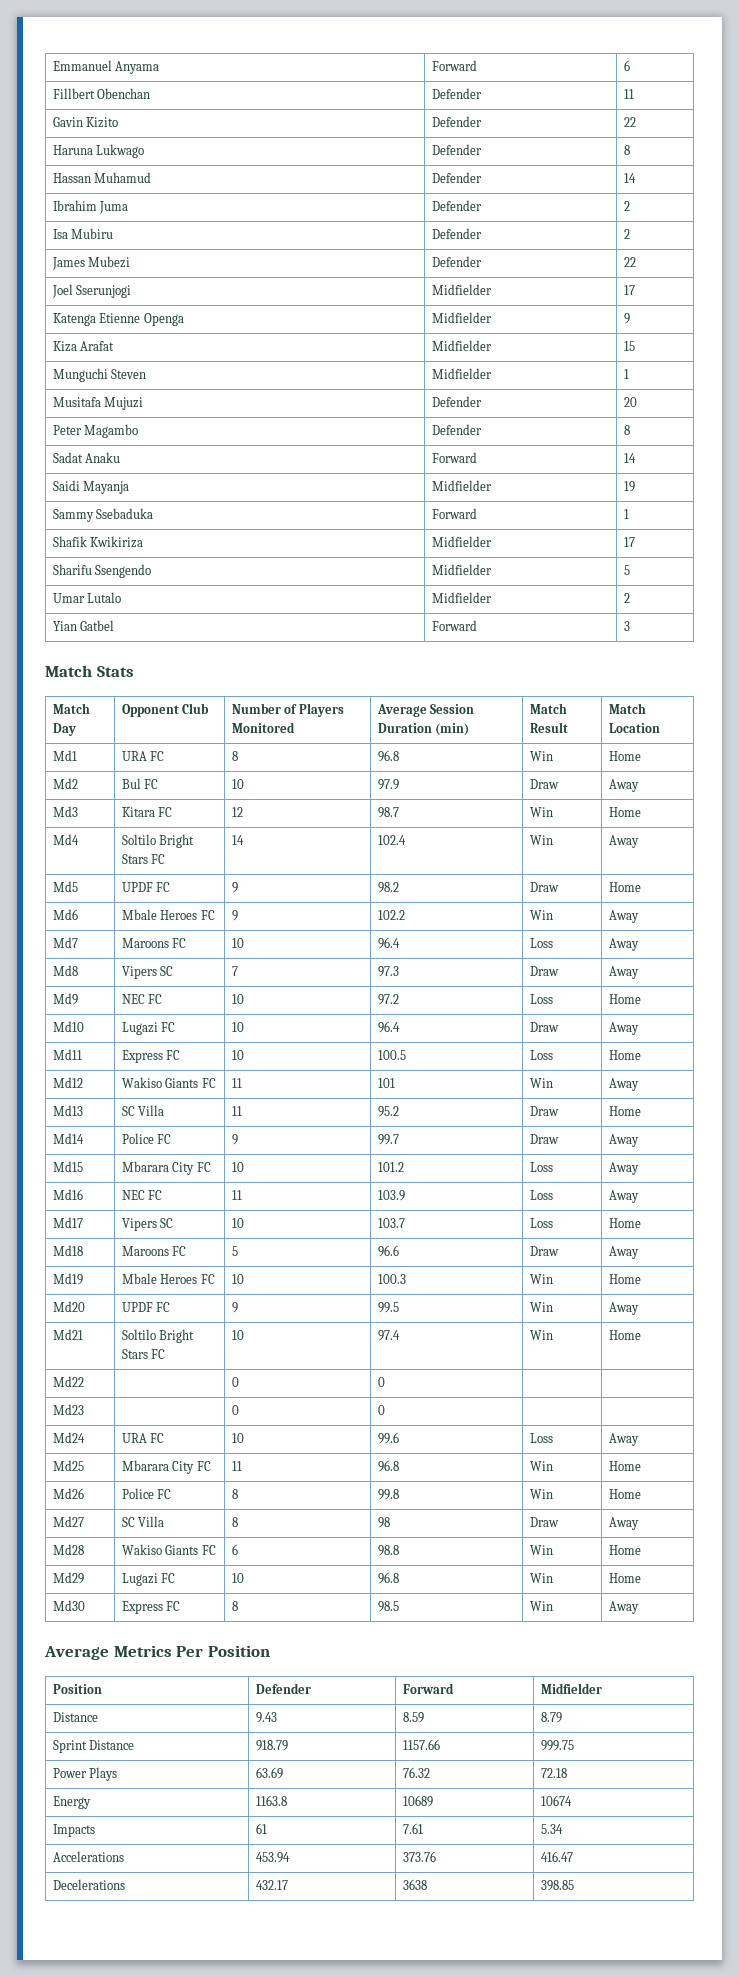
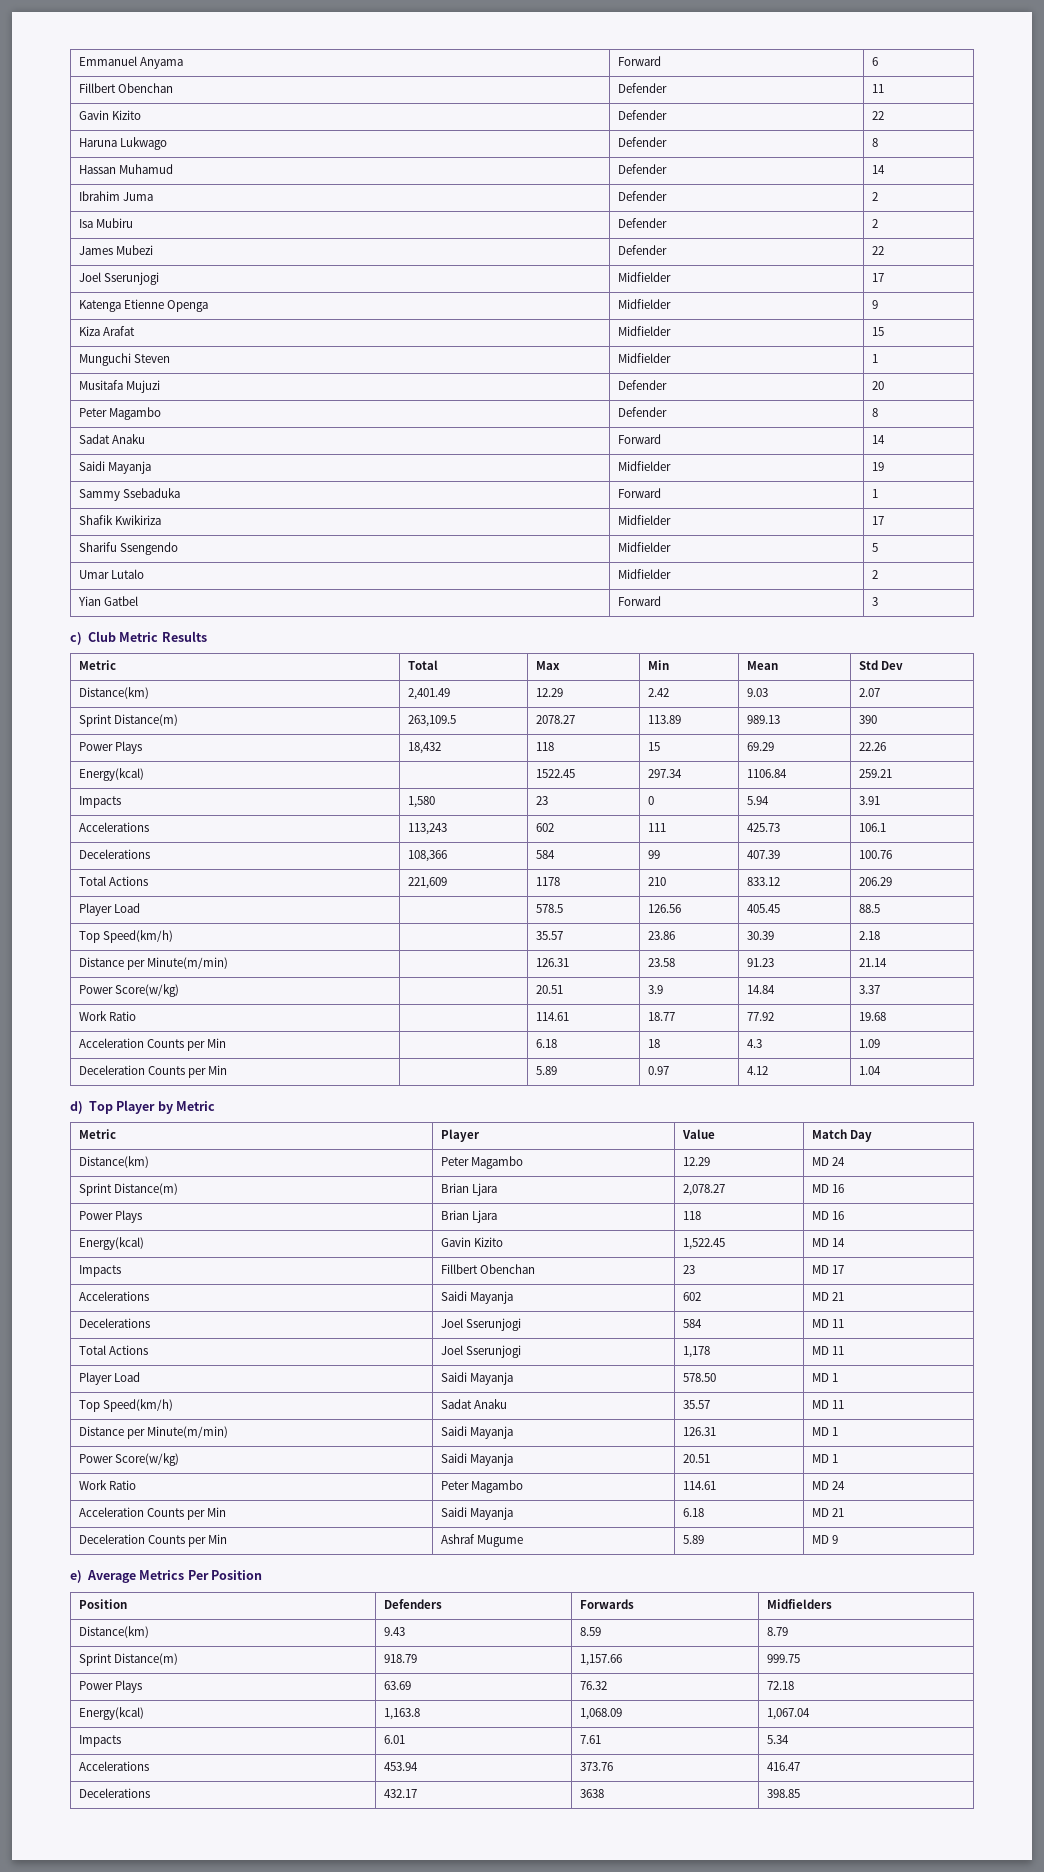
- Match Stats
- Match Day | Opponent Club | Number of Players Monitored | Average Session Duration (min) | Match Result | Match Location
- Md1 | URA FC | 8 | 96.8 | Win | Home
- Md2 | Bul FC | 10 | 97.9 | Draw | Away
- Md3 | Kitara FC | 12 | 98.7 | Win | Home
- Md4 | Soltilo Bright Stars FC | 14 | 102.4 | Win | Away
- Md5 | UPDF FC | 9 | 98.2 | Draw | Home
- Md6 | Mbale Heroes FC | 9 | 102.2 | Win | Away
- Md7 | Maroons FC | 10 | 96.4 | Loss | Away
- Md8 | Vipers SC | 7 | 97.3 | Draw | Away
- Md9 | NEC FC | 10 | 97.2 | Loss | Home
- Md10 | Lugazi FC | 10 | 96.4 | Draw | Away
- Md11 | Express FC | 10 | 100.5 | Loss | Home
- Md12 | Wakiso Giants FC | 11 | 101 | Win | Away
- Md13 | SC Villa | 11 | 95.2 | Draw | Home
- Md14 | Police FC | 9 | 99.7 | Draw | Away
- Md15 | Mbarara City FC | 10 | 101.2 | Loss | Away
- Md16 | NEC FC | 11 | 103.9 | Loss | Away
- Md17 | Vipers SC | 10 | 103.7 | Loss | Home
- Md18 | Maroons FC | 5 | 96.6 | Draw | Away
- Md19 | Mbale Heroes FC | 10 | 100.3 | Win | Home
- Md20 | UPDF FC | 9 | 99.5 | Win | Away
- Md21 | Soltilo Bright Stars FC | 10 | 97.4 | Win | Home
- Md22 | | 0 | 0 | |
- Md23 | | 0 | 0 | |
- Md24 | URA FC | 10 | 99.6 | Loss | Away
- Md25 | Mbarara City FC | 11 | 96.8 | Win | Home
- Md26 | Police FC | 8 | 99.8 | Win | Home
- Md27 | SC Villa | 8 | 98 | Draw | Away
- Md28 | Wakiso Giants FC | 6 | 98.8 | Win | Home
- Md29 | Lugazi FC | 10 | 96.8 | Win | Home
- Md30 | Express FC | 8 | 98.5 | Win | Away
- Average Metrics Per Position
+ c) Club Metric Results
+ Metric | Total | Max | Min | Mean | Std Dev
+ Distance(km) | 2,401.49 | 12.29 | 2.42 | 9.03 | 2.07
+ Sprint Distance(m) | 263,109.5 | 2078.27 | 113.89 | 989.13 | 390
+ Power Plays | 18,432 | 118 | 15 | 69.29 | 22.26
+ Energy(kcal) | | 1522.45 | 297.34 | 1106.84 | 259.21
+ Impacts | 1,580 | 23 | 0 | 5.94 | 3.91
+ Accelerations | 113,243 | 602 | 111 | 425.73 | 106.1
+ Decelerations | 108,366 | 584 | 99 | 407.39 | 100.76
+ Total Actions | 221,609 | 1178 | 210 | 833.12 | 206.29
+ Player Load | | 578.5 | 126.56 | 405.45 | 88.5
+ Top Speed(km/h) | | 35.57 | 23.86 | 30.39 | 2.18
+ Distance per Minute(m/min) | | 126.31 | 23.58 | 91.23 | 21.14
+ Power Score(w/kg) | | 20.51 | 3.9 | 14.84 | 3.37
+ Work Ratio | | 114.61 | 18.77 | 77.92 | 19.68
+ Acceleration Counts per Min | | 6.18 | 18 | 4.3 | 1.09
+ Deceleration Counts per Min | | 5.89 | 0.97 | 4.12 | 1.04
+ d) Top Player by Metric
+ Metric | Player | Value | Match Day
+ Distance(km) | Peter Magambo | 12.29 | MD 24
+ Sprint Distance(m) | Brian Ljara | 2,078.27 | MD 16
+ Power Plays | Brian Ljara | 118 | MD 16
+ Energy(kcal) | Gavin Kizito | 1,522.45 | MD 14
+ Impacts | Fillbert Obenchan | 23 | MD 17
+ Accelerations | Saidi Mayanja | 602 | MD 21
+ Decelerations | Joel Sserunjogi | 584 | MD 11
+ Total Actions | Joel Sserunjogi | 1,178 | MD 11
+ Player Load | Saidi Mayanja | 578.50 | MD 1
+ Top Speed(km/h) | Sadat Anaku | 35.57 | MD 11
+ Distance per Minute(m/min) | Saidi Mayanja | 126.31 | MD 1
+ Power Score(w/kg) | Saidi Mayanja | 20.51 | MD 1
+ Work Ratio | Peter Magambo | 114.61 | MD 24
+ Acceleration Counts per Min | Saidi Mayanja | 6.18 | MD 21
+ Deceleration Counts per Min | Ashraf Mugume | 5.89 | MD 9
+ e) Average Metrics Per Position
- Position | Defender | Forward | Midfielder
- Distance | 9.43 | 8.59 | 8.79
+ Position | Defenders | Forwards | Midfielders
+ Distance(km) | 9.43 | 8.59 | 8.79
- Sprint Distance | 918.79 | 1157.66 | 999.75
+ Sprint Distance(m) | 918.79 | 1,157.66 | 999.75
- Energy | 1163.8 | 10689 | 10674
- Impacts | 61 | 7.61 | 5.34
+ Energy(kcal) | 1,163.8 | 1,068.09 | 1,067.04
+ Impacts | 6.01 | 7.61 | 5.34

